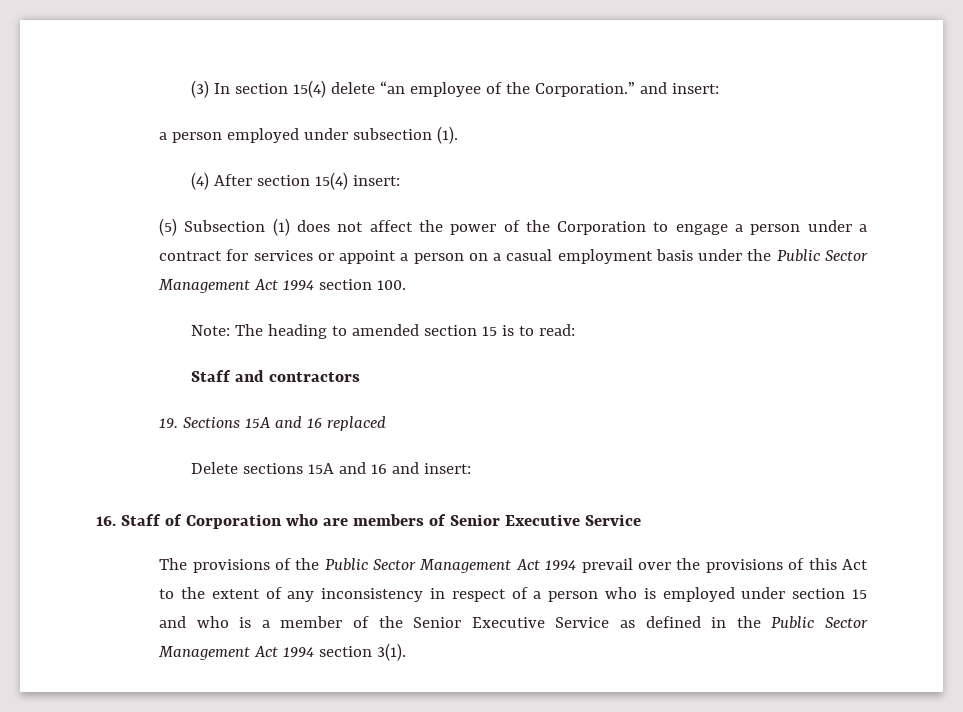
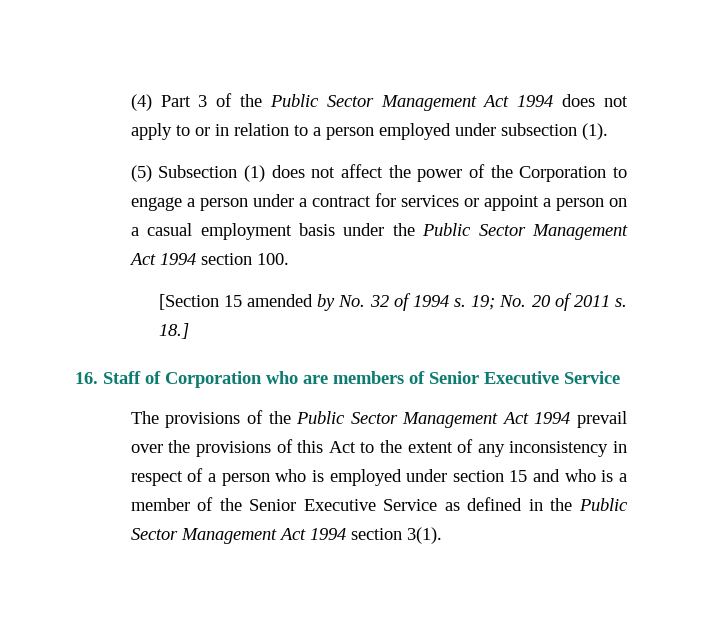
- (3) In section 15(4) delete “an employee of the Corporation.” and insert:
- a person employed under subsection (1).
+ (4) Part 3 of the Public Sector Management Act 1994 does not apply to or in relation to a person employed under subsection (1).
- (4) After section 15(4) insert:
- Note: The heading to amended section 15 is to read:
- Staff and contractors
- 19. Sections 15A and 16 replaced
- Delete sections 15A and 16 and insert:
+ [Section 15 amended by No. 32 of 1994 s. 19; No. 20 of 2011 s. 18.]

